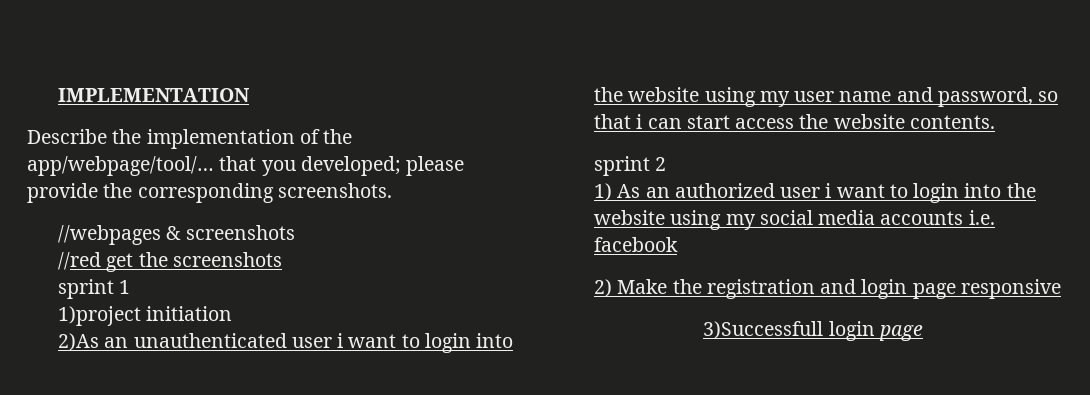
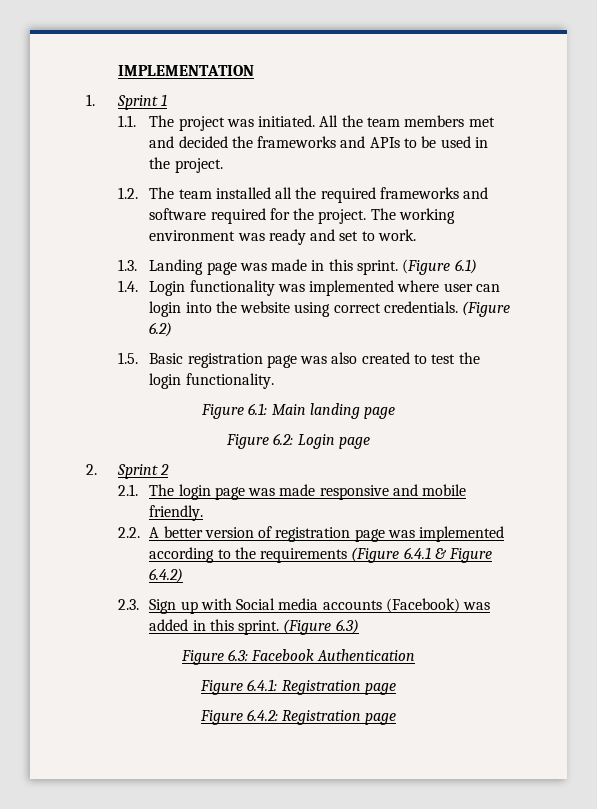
- Describe the implementation of the app/webpage/tool/… that you developed; please provide the corresponding screenshots.
- //webpages & screenshots
- //red get the screenshots
- sprint 1
- 1)project initiation
- 2)As an unauthenticated user i want to login into the website using my user name and password, so that i can start access the website contents.
- sprint 2
- 1) As an authorized user i want to login into the website using my social media accounts i.e. facebook
- 2) Make the registration and login page responsive
- 3)Successfull login page
+ 1. Sprint 1
+ 1.1. The project was initiated. All the team members met and decided the frameworks and APIs to be used in the project.
+ 1.2. The team installed all the required frameworks and software required for the project. The working environment was ready and set to work.
+ 1.3. Landing page was made in this sprint. (Figure 6.1)
+ 1.4. Login functionality was implemented where user can login into the website using correct credentials. (Figure 6.2)
+ 1.5. Basic registration page was also created to test the login functionality.
+ Figure 6.1: Main landing page
+ Figure 6.2: Login page
+ 2. Sprint 2
+ 2.1. The login page was made responsive and mobile friendly.
+ 2.2. A better version of registration page was implemented according to the requirements (Figure 6.4.1 & Figure 6.4.2)
+ 2.3. Sign up with Social media accounts (Facebook) was added in this sprint. (Figure 6.3)
+ Figure 6.3: Facebook Authentication
+ Figure 6.4.1: Registration page
+ Figure 6.4.2: Registration page

